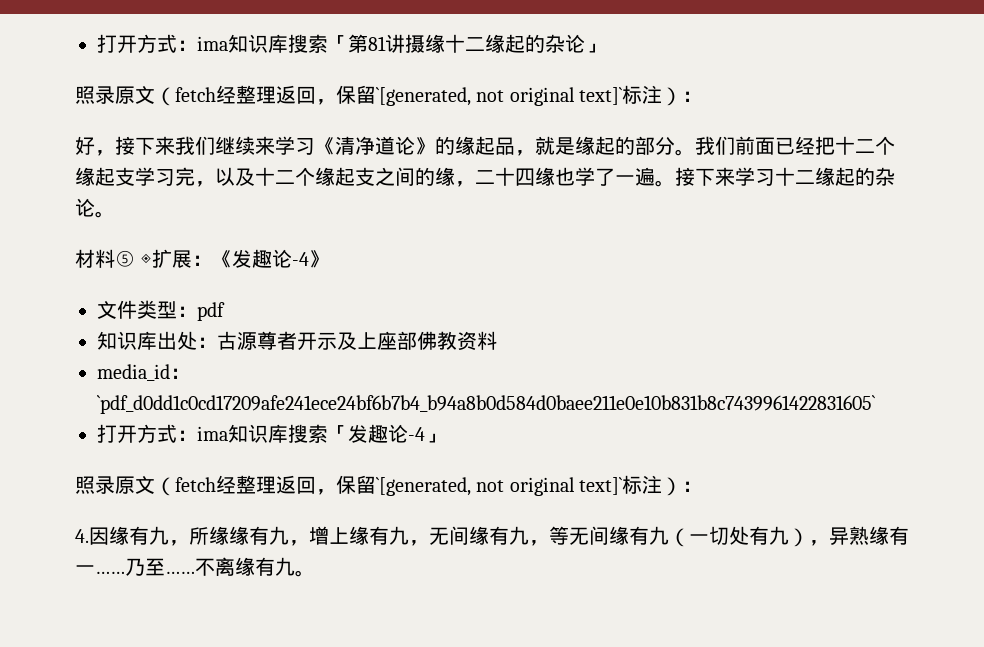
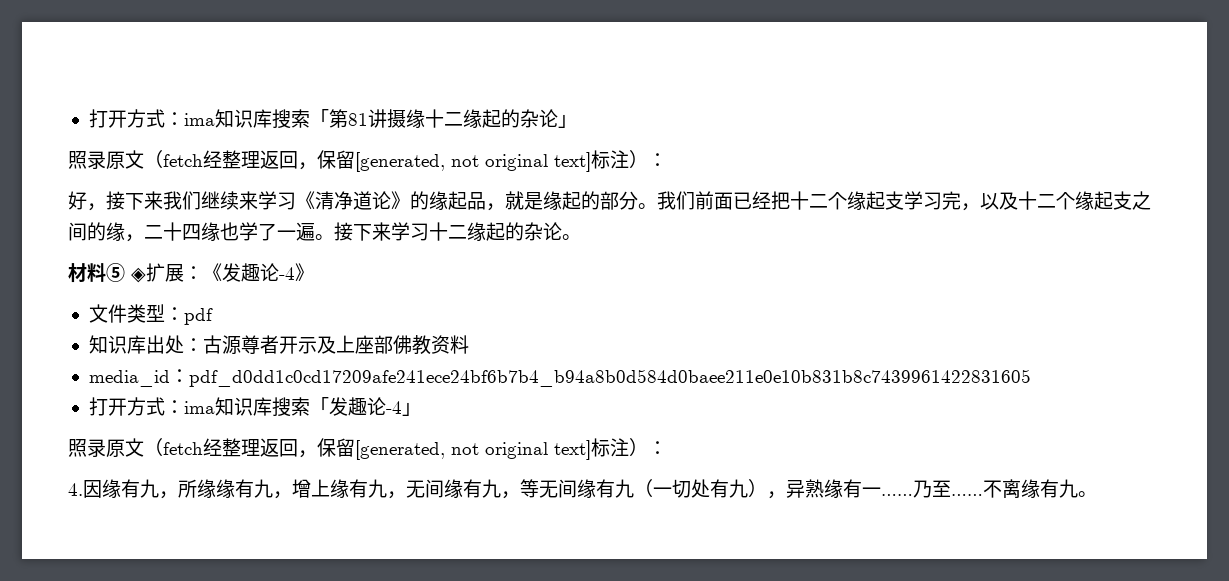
  打开方式：ima知识库搜索「第81讲摄缘十二缘起的杂论」
- 照录原文（fetch经整理返回，保留`[generated, not original text]`标注）：
+ 照录原文（fetch经整理返回，保留[generated, not original text]标注）：
- media_id：`pdf_d0dd1c0cd17209afe241ece24bf6b7b4_b94a8b0d584d0baee211e0e10b831b8c7439961422831605`
+ media_id：pdf_d0dd1c0cd17209afe241ece24bf6b7b4_b94a8b0d584d0baee211e0e10b831b8c7439961422831605
  打开方式：ima知识库搜索「发趣论-4」
- 照录原文（fetch经整理返回，保留`[generated, not original text]`标注）：
+ 照录原文（fetch经整理返回，保留[generated, not original text]标注）：

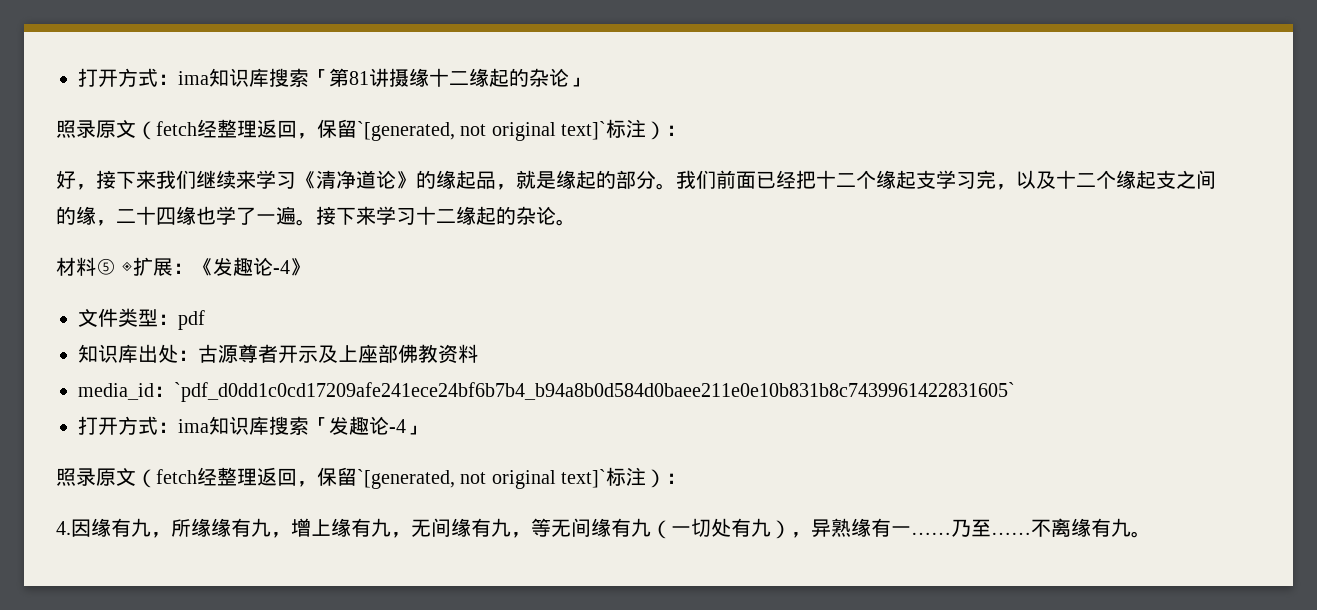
  打开方式：ima知识库搜索「第81讲摄缘十二缘起的杂论」
- 照录原文（fetch经整理返回，保留[generated, not original text]标注）：
+ 照录原文（fetch经整理返回，保留`[generated, not original text]`标注）：
- media_id：pdf_d0dd1c0cd17209afe241ece24bf6b7b4_b94a8b0d584d0baee211e0e10b831b8c7439961422831605
+ media_id：`pdf_d0dd1c0cd17209afe241ece24bf6b7b4_b94a8b0d584d0baee211e0e10b831b8c7439961422831605`
  打开方式：ima知识库搜索「发趣论-4」
- 照录原文（fetch经整理返回，保留[generated, not original text]标注）：
+ 照录原文（fetch经整理返回，保留`[generated, not original text]`标注）：

